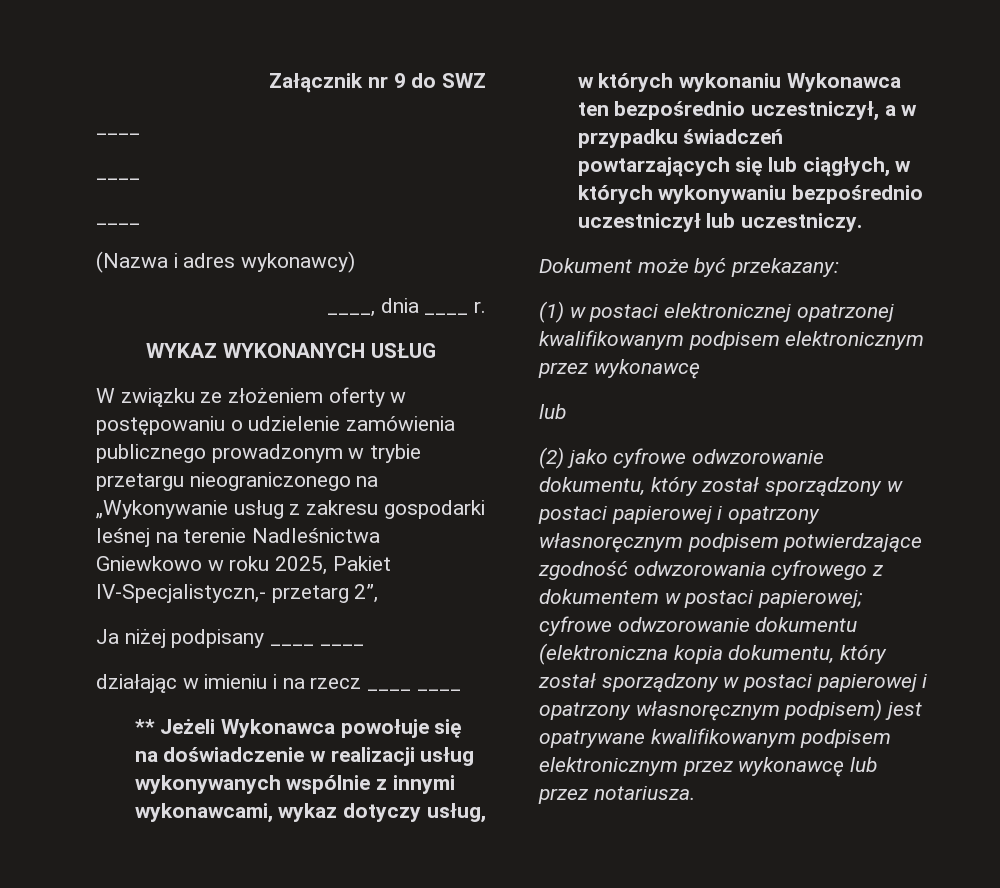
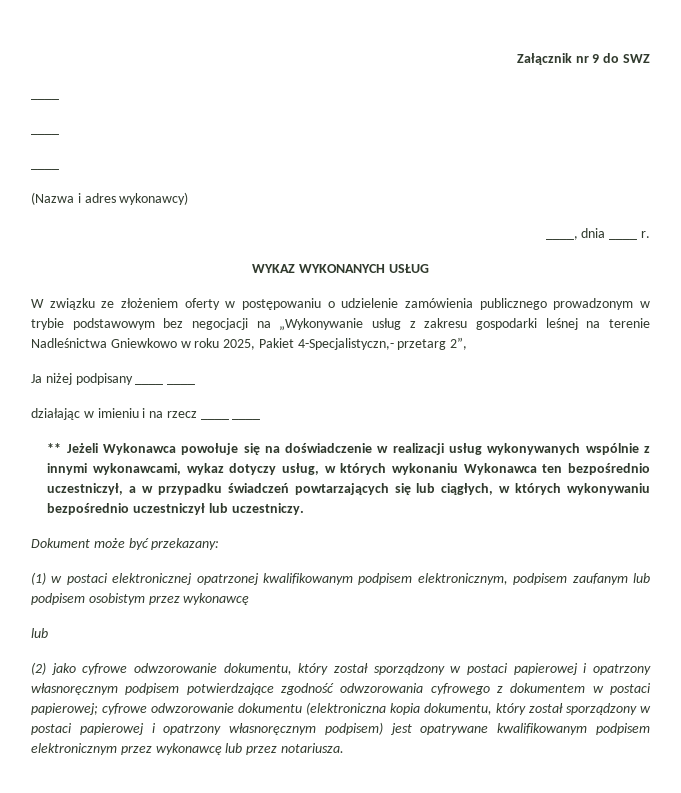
- W związku ze złożeniem oferty w postępowaniu o udzielenie zamówienia publicznego prowadzonym w trybie przetargu nieograniczonego na „Wykonywanie usług z zakresu gospodarki leśnej na terenie Nadleśnictwa Gniewkowo w roku 2025, Pakiet IV-Specjalistyczn,- przetarg 2”,
+ W związku ze złożeniem oferty w postępowaniu o udzielenie zamówienia publicznego prowadzonym w trybie podstawowym bez negocjacji na „Wykonywanie usług z zakresu gospodarki leśnej na terenie Nadleśnictwa Gniewkowo w roku 2025, Pakiet 4-Specjalistyczn,- przetarg 2”,
- (1) w postaci elektronicznej opatrzonej kwalifikowanym podpisem elektronicznym przez wykonawcę
+ (1) w postaci elektronicznej opatrzonej kwalifikowanym podpisem elektronicznym, podpisem zaufanym lub podpisem osobistym przez wykonawcę

